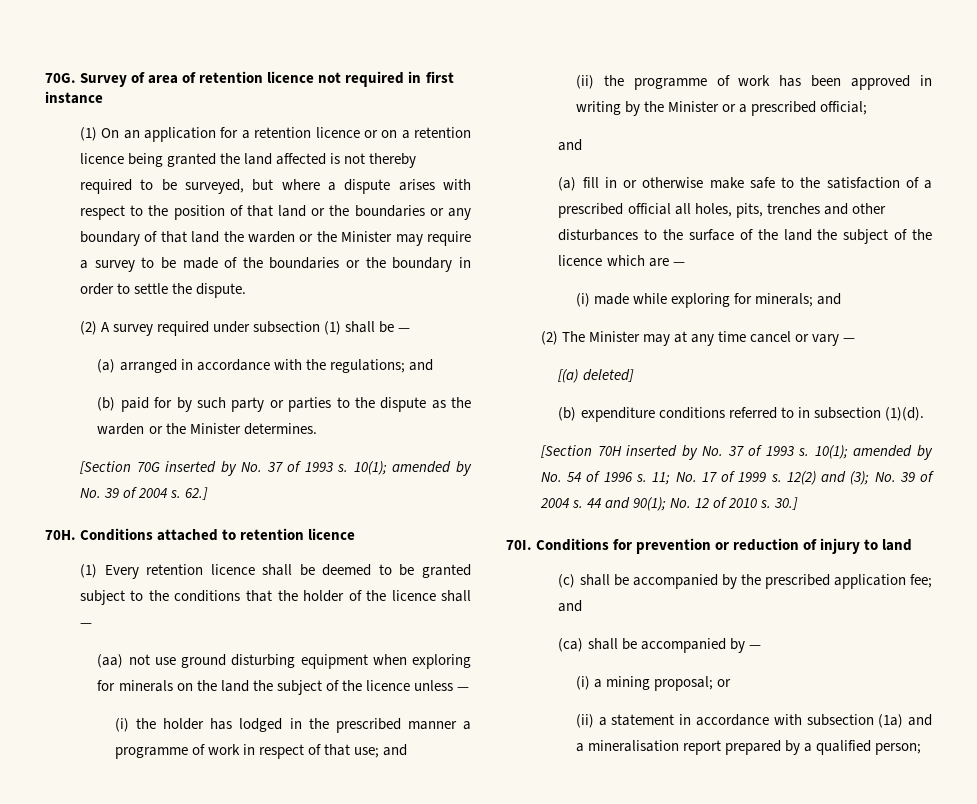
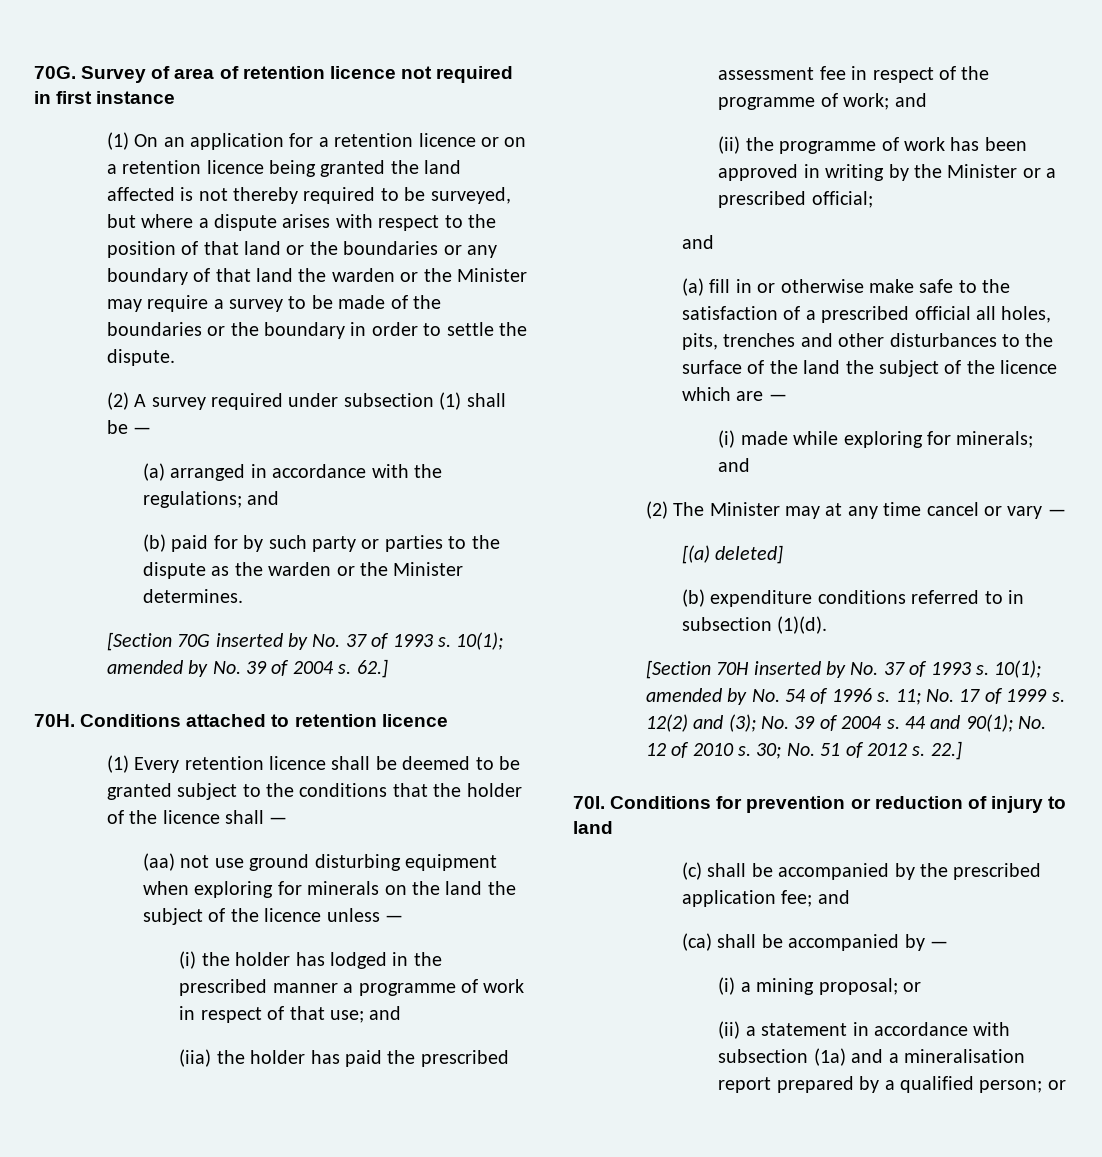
+ (iia) the holder has paid the prescribed assessment fee in respect of the programme of work; and
- 30.]
+ 30; No. 51 of 2012 s. 22.]
- (ii) a statement in accordance with subsection (1a) and a mineralisation report prepared by a qualified person;
+ (ii) a statement in accordance with subsection (1a) and a mineralisation report prepared by a qualified person; or

